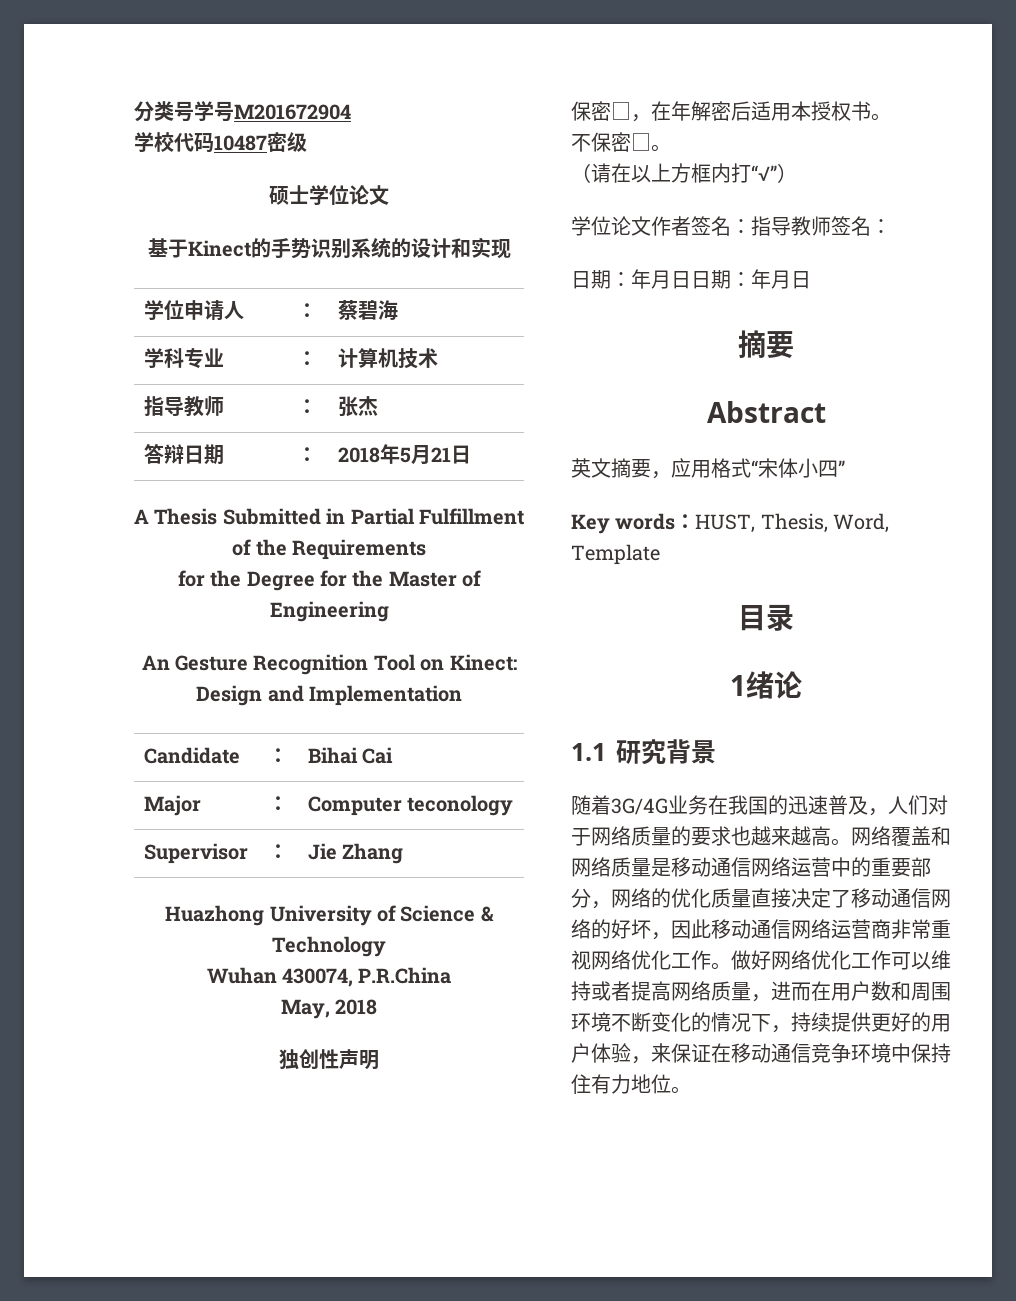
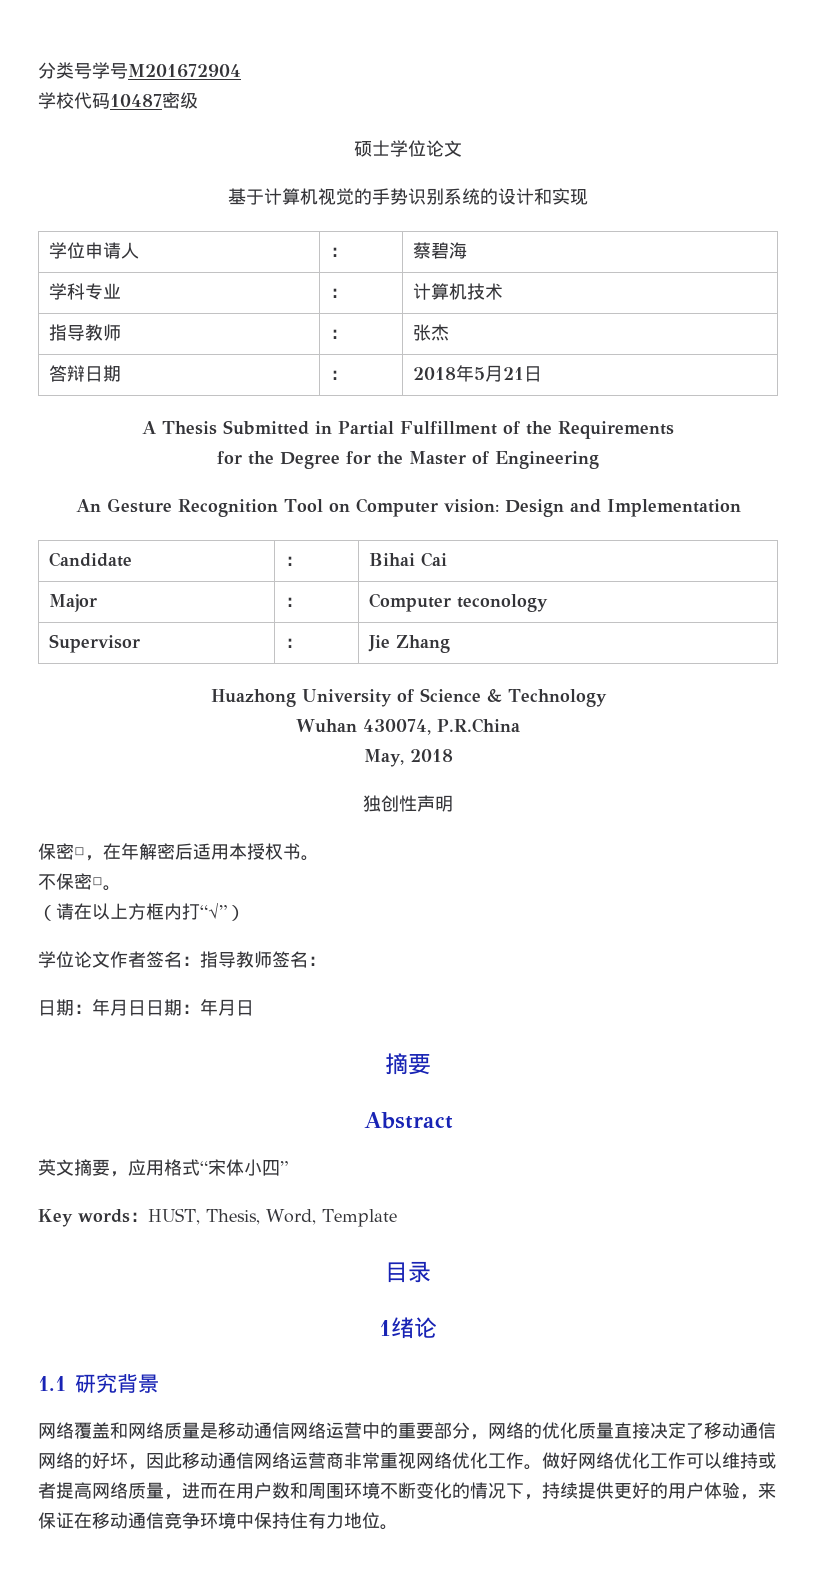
- 基于Kinect的手势识别系统的设计和实现
+ 基于计算机视觉的手势识别系统的设计和实现
- An Gesture Recognition Tool on Kinect: Design and Implementation
+ An Gesture Recognition Tool on Computer vision: Design and Implementation
- 随着3G/4G业务在我国的迅速普及，人们对于网络质量的要求也越来越高。

